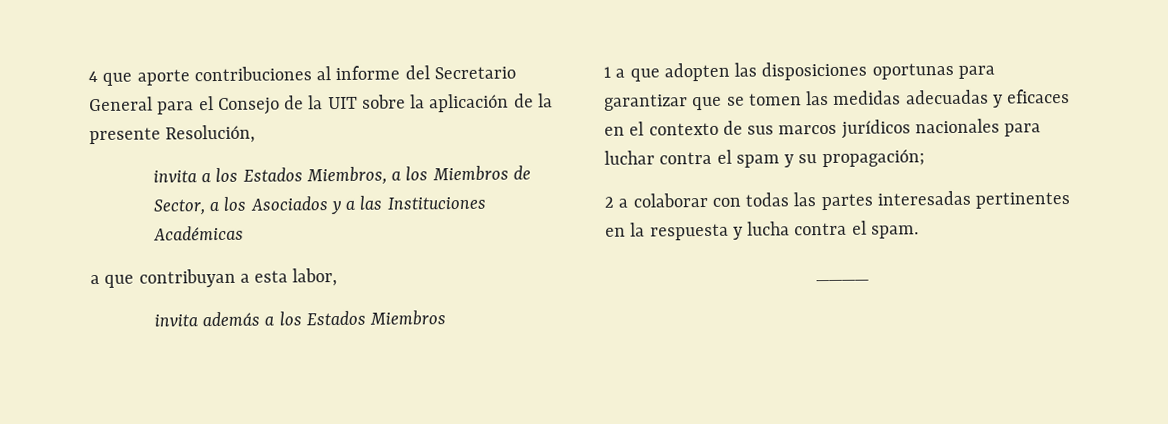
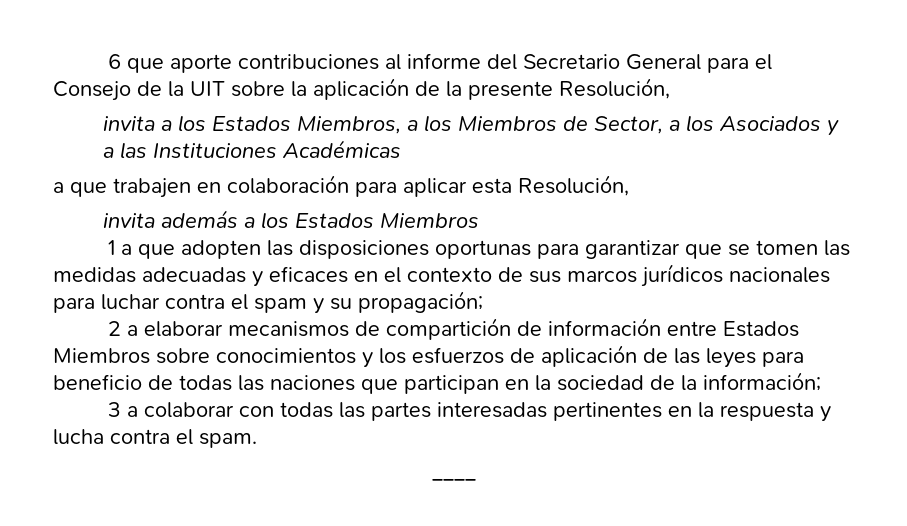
- 4 que aporte contribuciones al informe del Secretario General para el Consejo de la UIT sobre la aplicación de la presente Resolución,
+ 6 que aporte contribuciones al informe del Secretario General para el Consejo de la UIT sobre la aplicación de la presente Resolución,
- a que contribuyan a esta labor,
+ a que trabajen en colaboración para aplicar esta Resolución,
- 2 a colaborar con todas las partes interesadas pertinentes en la respuesta y lucha contra el spam.
+ 2 a elaborar mecanismos de compartición de información entre Estados Miembros sobre conocimientos y los esfuerzos de aplicación de las leyes para beneficio de todas las naciones que participan en la sociedad de la información;
+ 3 a colaborar con todas las partes interesadas pertinentes en la respuesta y lucha contra el spam.

